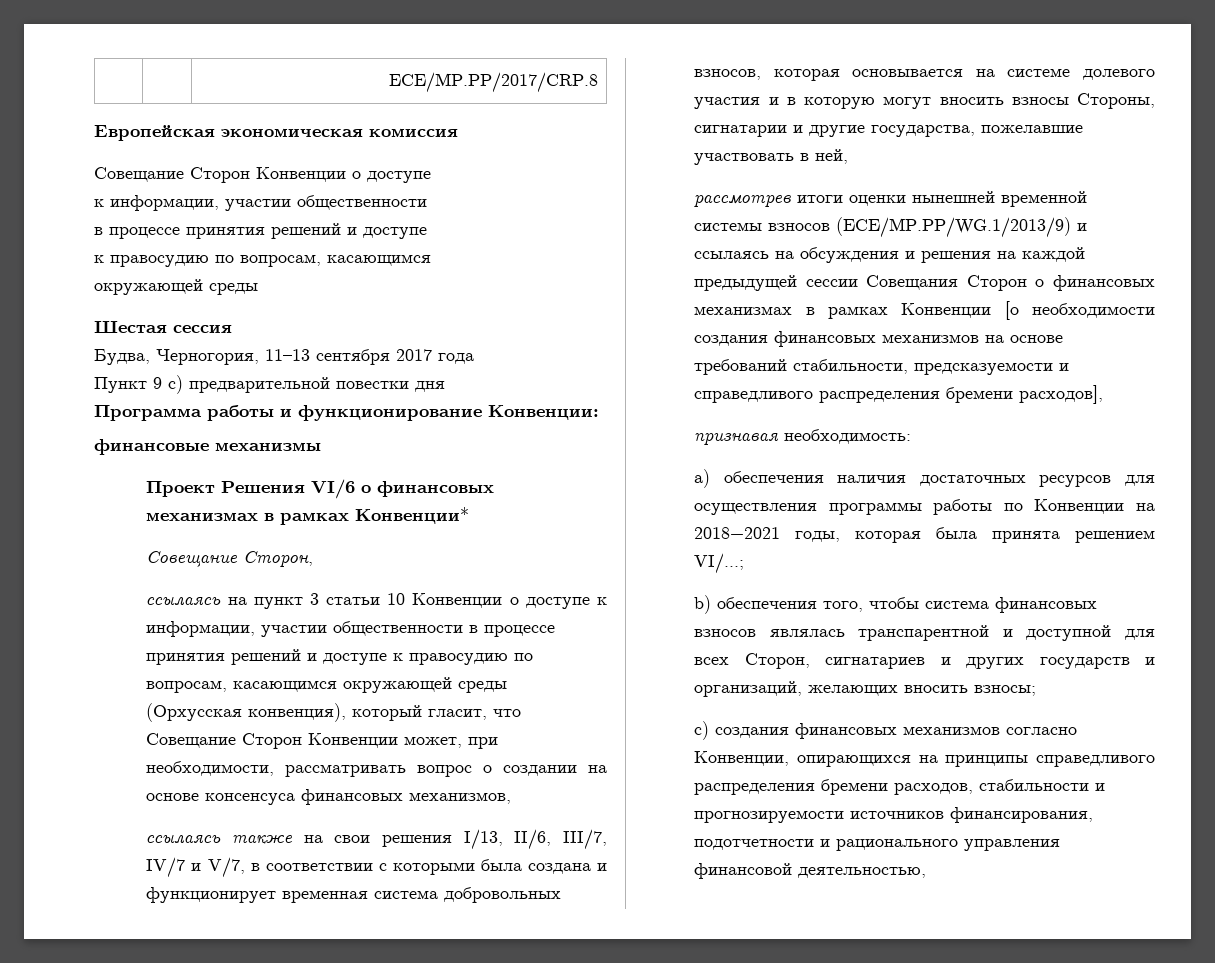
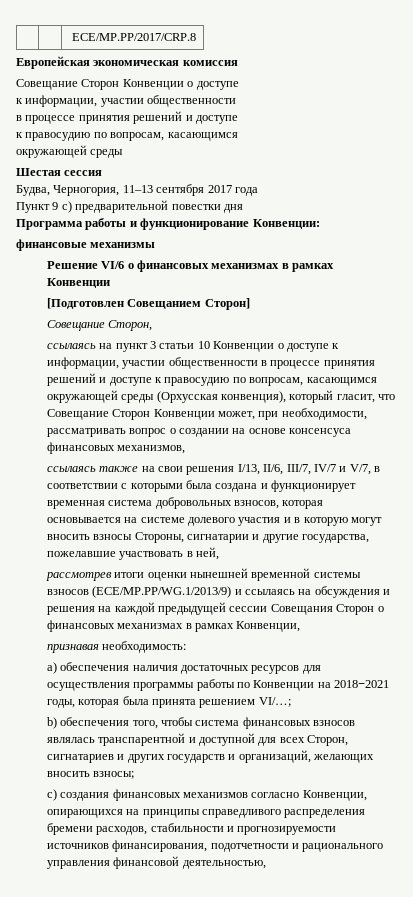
- Проект Решения VI/6 о финансовых механизмах в рамках Конвенции*
+ Решениe VI/6 о финансовых механизмах в рамках Конвенции
+ [Подготовлен Совещанием Сторон]
- рассмотрев итоги оценки нынешней временной системы взносов (ECE/MP.PP/WG.1/2013/9) и ссылаясь на обсуждения и решения на каждой предыдущей сессии Совещания Сторон о финансовых механизмах в рамках Конвенции [о необходимости создания финансовых механизмов на основе требований стабильности, предсказуемости и справедливого распределения бремени расходов],
+ рассмотрев итоги оценки нынешней временной системы взносов (ECE/MP.PP/WG.1/2013/9) и ссылаясь на обсуждения и решения на каждой предыдущей сессии Совещания Сторон о финансовых механизмах в рамках Конвенции,

